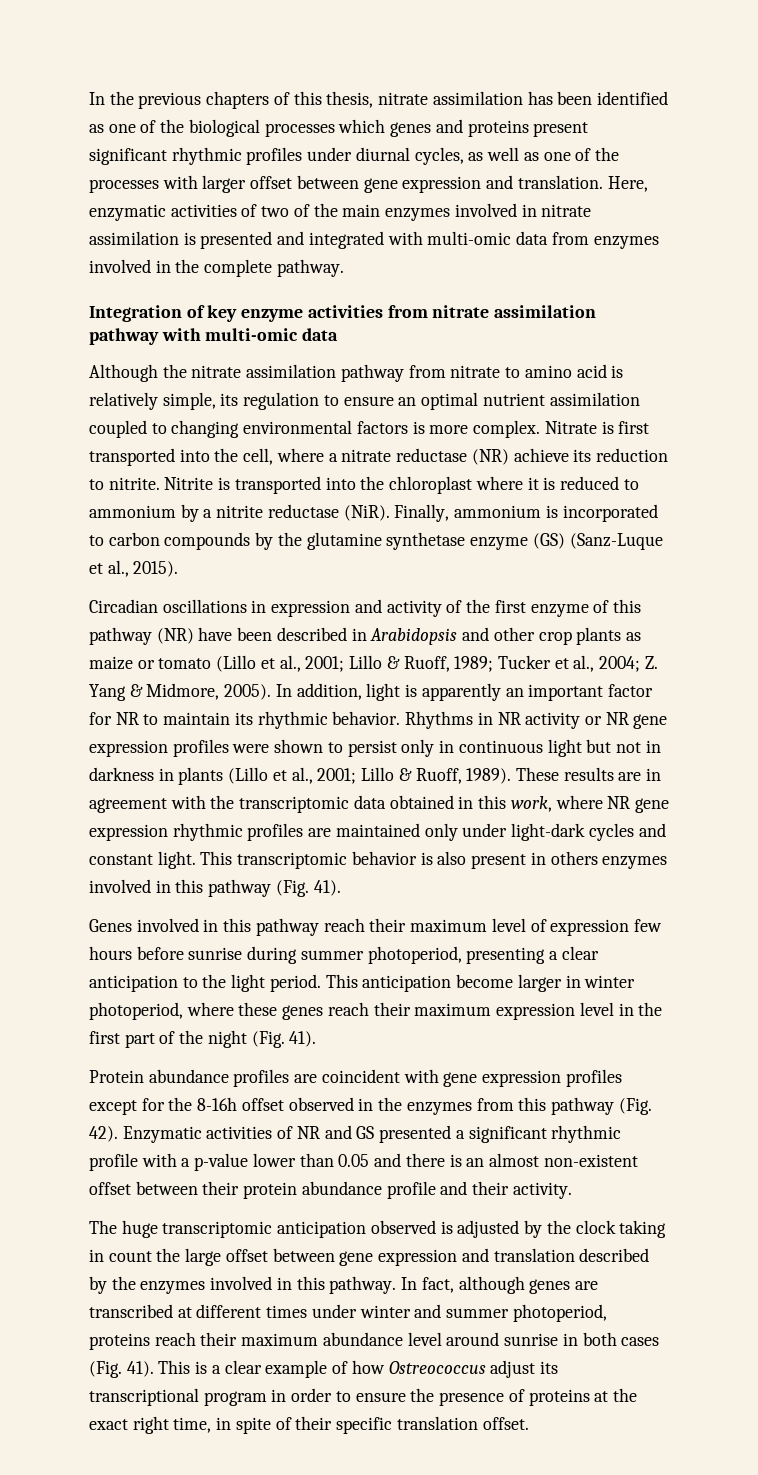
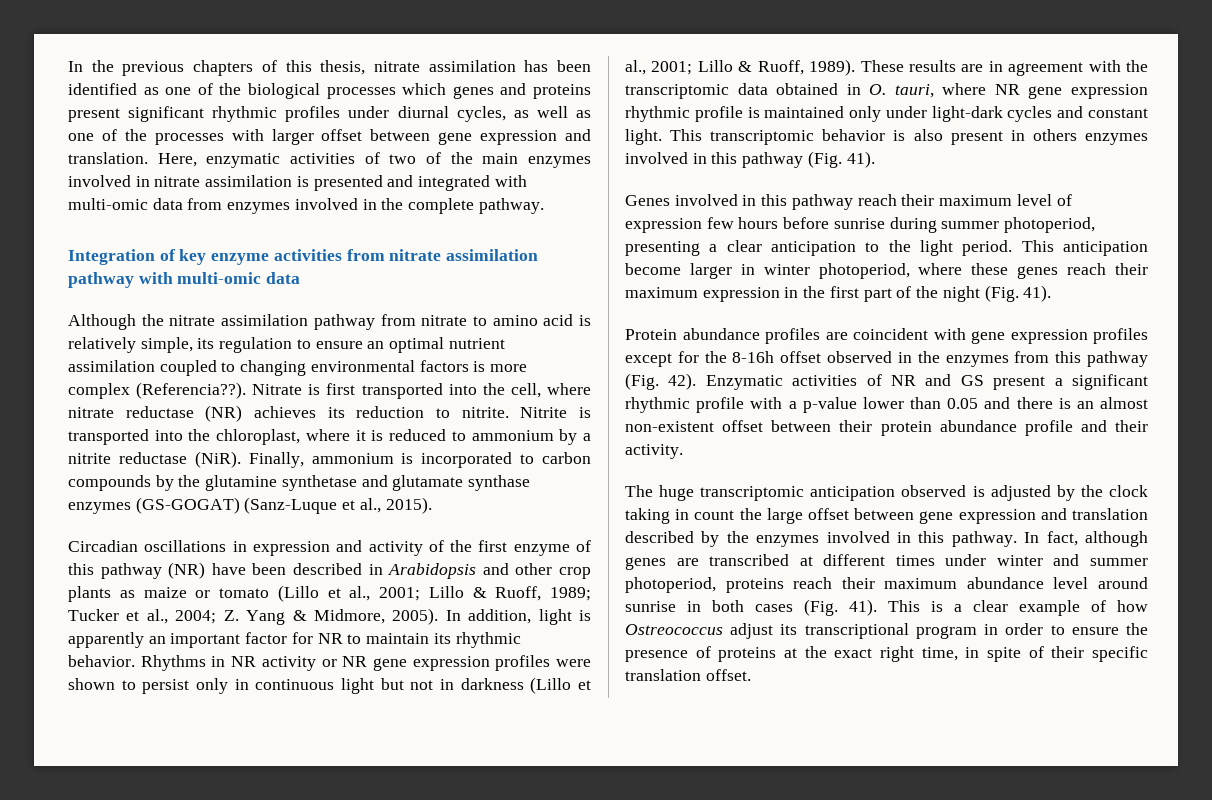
- Although the nitrate assimilation pathway from nitrate to amino acid is relatively simple, its regulation to ensure an optimal nutrient assimilation coupled to changing environmental factors is more complex.
+ Although the nitrate assimilation pathway from nitrate to amino acid is relatively simple, its regulation to ensure an optimal nutrient assimilation coupled to changing environmental factors is more complex (Referencia??).
- Nitrate is first transported into the cell, where a nitrate reductase (NR) achieve its reduction to nitrite.
+ Nitrate is first transported into the cell, where nitrate reductase (NR) achieves its reduction to nitrite.
- Nitrite is transported into the chloroplast where it is reduced to ammonium by a nitrite reductase (NiR).
+ Nitrite is transported into the chloroplast, where it is reduced to ammonium by a nitrite reductase (NiR).
- Finally, ammonium is incorporated to carbon compounds by the glutamine synthetase enzyme (GS) (Sanz-Luque et al., 2015).
+ Finally, ammonium is incorporated to carbon compounds by the glutamine synthetase and glutamate synthase enzymes (GS-GOGAT) (Sanz-Luque et al., 2015).
- Rhythms in NR activity or NR gene expression profiles were shown to persist only in continuous light but not in darkness in plants (Lillo et al., 2001; Lillo & Ruoff, 1989).
+ Rhythms in NR activity or NR gene expression profiles were shown to persist only in continuous light but not in darkness (Lillo et al., 2001; Lillo & Ruoff, 1989).
- These results are in agreement with the transcriptomic data obtained in this work, where NR gene expression rhythmic profiles are maintained only under light-dark cycles and constant light.
+ These results are in agreement with the transcriptomic data obtained in O. tauri, where NR gene expression rhythmic profile is maintained only under light-dark cycles and constant light.
- This anticipation become larger in winter photoperiod, where these genes reach their maximum expression level in the first part of the night (Fig. 41).
+ This anticipation become larger in winter photoperiod, where these genes reach their maximum expression in the first part of the night (Fig. 41).
- Enzymatic activities of NR and GS presented a significant rhythmic profile with a p-value lower than 0.05 and there is an almost non-existent offset between their protein abundance profile and their activity.
+ Enzymatic activities of NR and GS present a significant rhythmic profile with a p-value lower than 0.05 and there is an almost non-existent offset between their protein abundance profile and their activity.

